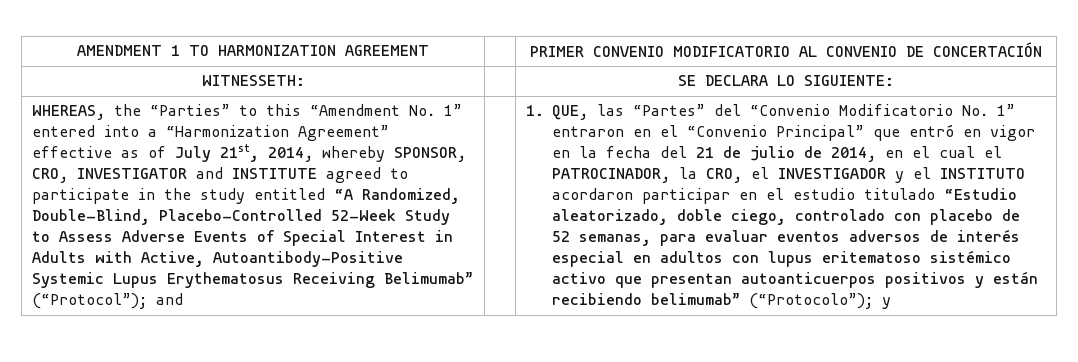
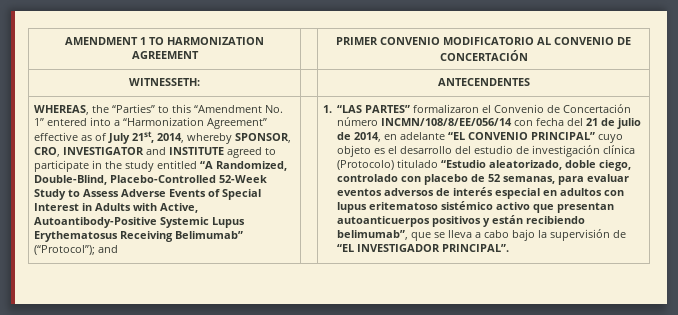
- WITNESSETH: | | SE DECLARA LO SIGUIENTE:
+ WITNESSETH: | | ANTECENDENTES
- 1. QUE, las “Partes” del “Convenio Modificatorio No. 1” entraron en el “Convenio Principal” que entró en vigor en la fecha del 21 de julio de 2014, en el cual el PATROCINADOR, la CRO, el INVESTIGADOR y el INSTITUTO acordaron participar en el estudio titulado “Estudio aleatorizado, doble ciego, controlado con placebo de 52 semanas, para evaluar eventos adversos de interés especial en adultos con lupus eritematoso sistémico activo que presentan autoanticuerpos positivos y están recibiendo belimumab” (“Protocolo”); y
+ 1. “LAS PARTES” formalizaron el Convenio de Concertación número INCMN/108/8/EE/056/14 con fecha del 21 de julio de 2014, en adelante “EL CONVENIO PRINCIPAL” cuyo objeto es el desarrollo del estudio de investigación clínica (Protocolo) titulado “Estudio aleatorizado, doble ciego, controlado con placebo de 52 semanas, para evaluar eventos adversos de interés especial en adultos con lupus eritematoso sistémico activo que presentan autoanticuerpos positivos y están recibiendo belimumab”, que se lleva a cabo bajo la supervisión de “EL INVESTIGADOR PRINCIPAL”.

